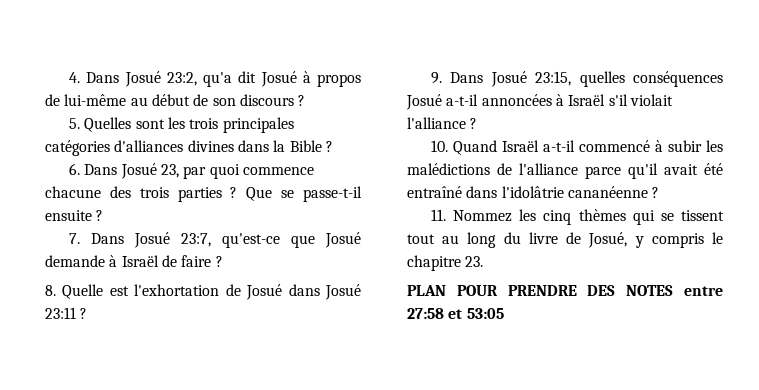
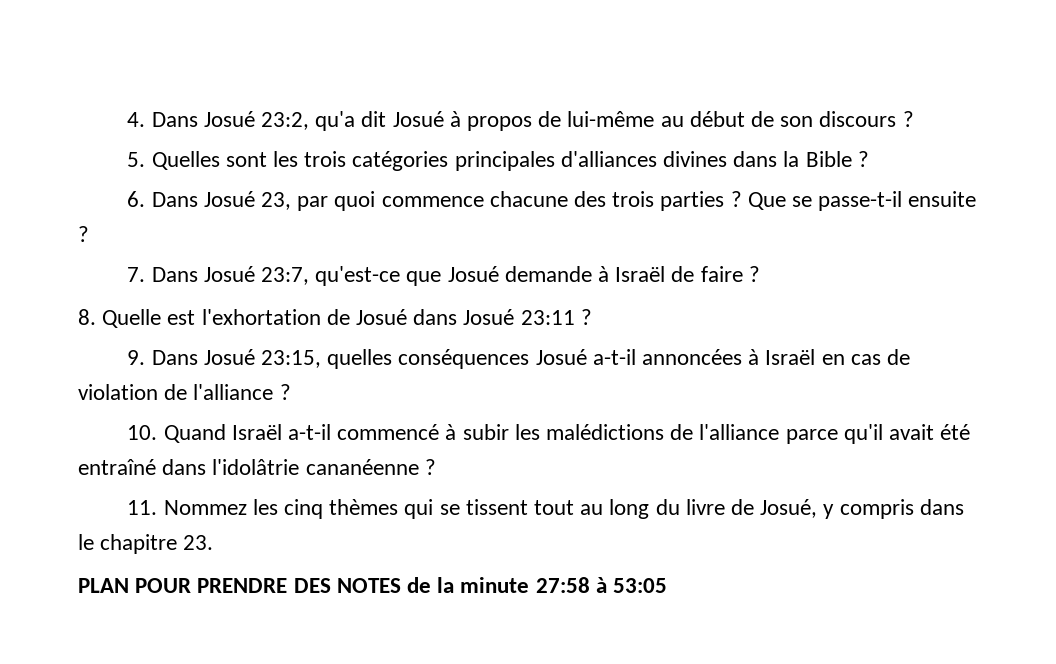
- 5. Quelles sont les trois principales catégories d'alliances divines dans la Bible ?
+ 5. Quelles sont les trois catégories principales d'alliances divines dans la Bible ?
- 9. Dans Josué 23:15, quelles conséquences Josué a-t-il annoncées à Israël s'il violait l'alliance ?
+ 9. Dans Josué 23:15, quelles conséquences Josué a-t-il annoncées à Israël en cas de violation de l'alliance ?
- 11. Nommez les cinq thèmes qui se tissent tout au long du livre de Josué, y compris le chapitre 23.
+ 11. Nommez les cinq thèmes qui se tissent tout au long du livre de Josué, y compris dans le chapitre 23.
- PLAN POUR PRENDRE DES NOTES entre 27:58 et 53:05
+ PLAN POUR PRENDRE DES NOTES de la minute 27:58 à 53:05

